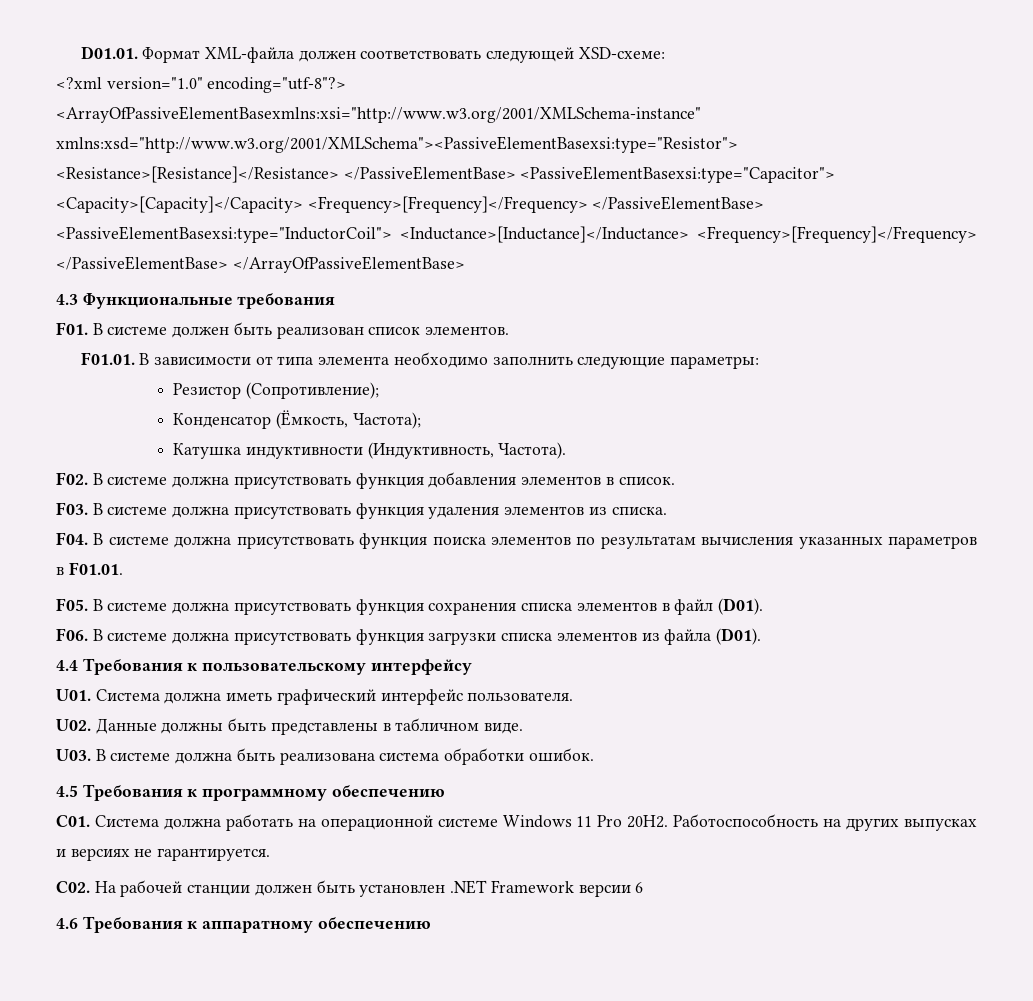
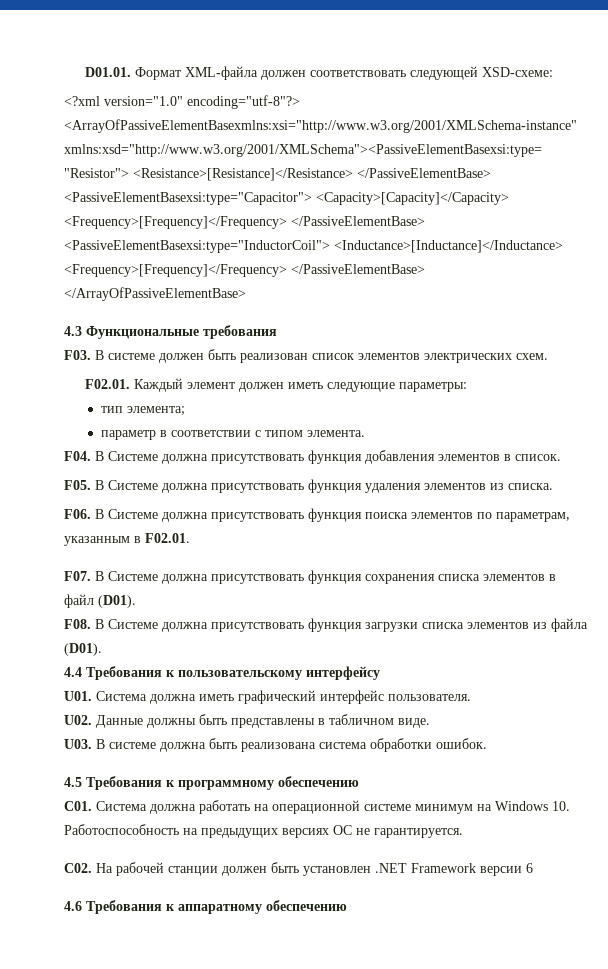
- F01. В системе должен быть реализован список элементов.
- F01.01. В зависимости от типа элемента необходимо заполнить следующие параметры:
- Резистор (Сопротивление);
- Конденсатор (Ёмкость, Частота);
- Катушка индуктивности (Индуктивность, Частота).
- F02. В системе должна присутствовать функция добавления элементов в список.
+ F03. В системе должен быть реализован список элементов электрических схем.
+ F02.01. Каждый элемент должен иметь следующие параметры:
+ тип элемента;
+ параметр в соответствии с типом элемента.
+ F04. В Системе должна присутствовать функция добавления элементов в список.
- F03. В системе должна присутствовать функция удаления элементов из списка.
+ F05. В Системе должна присутствовать функция удаления элементов из списка.
- F04. В системе должна присутствовать функция поиска элементов по результатам вычисления указанных параметров в F01.01.
- F05. В системе должна присутствовать функция сохранения списка элементов в файл (D01).
+ F06. В Системе должна присутствовать функция поиска элементов по параметрам, указанным в F02.01.
+ F07. В Системе должна присутствовать функция сохранения списка элементов в файл (D01).
- F06. В системе должна присутствовать функция загрузки списка элементов из файла (D01).
+ F08. В Системе должна присутствовать функция загрузки списка элементов из файла (D01).
- C01. Система должна работать на операционной системе Windows 11 Pro 20H2. Работоспособность на других выпусках и версиях не гарантируется.
+ C01. Система должна работать на операционной системе минимум на Windows 10. Работоспособность на предыдущих версиях ОС не гарантируется.

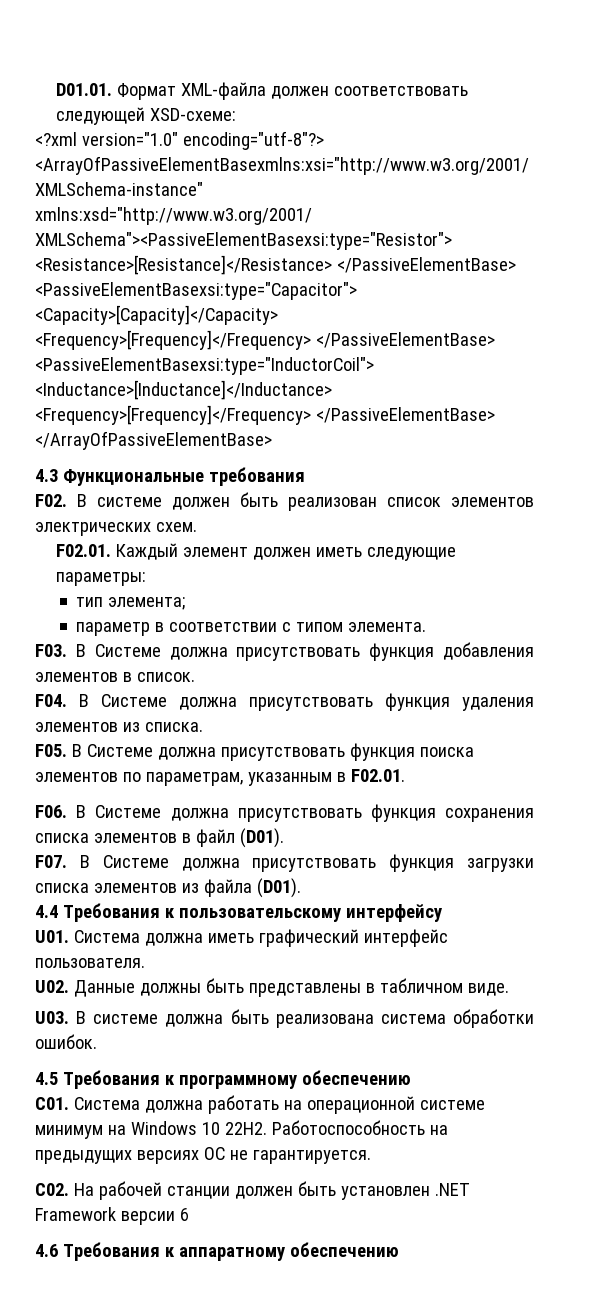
- F03. В системе должен быть реализован список элементов электрических схем.
+ F02. В системе должен быть реализован список элементов электрических схем.
- F04. В Системе должна присутствовать функция добавления элементов в список.
+ F03. В Системе должна присутствовать функция добавления элементов в список.
- F05. В Системе должна присутствовать функция удаления элементов из списка.
+ F04. В Системе должна присутствовать функция удаления элементов из списка.
- F06. В Системе должна присутствовать функция поиска элементов по параметрам, указанным в F02.01.
+ F05. В Системе должна присутствовать функция поиска элементов по параметрам, указанным в F02.01.
- F07. В Системе должна присутствовать функция сохранения списка элементов в файл (D01).
+ F06. В Системе должна присутствовать функция сохранения списка элементов в файл (D01).
- F08. В Системе должна присутствовать функция загрузки списка элементов из файла (D01).
+ F07. В Системе должна присутствовать функция загрузки списка элементов из файла (D01).
- C01. Система должна работать на операционной системе минимум на Windows 10. Работоспособность на предыдущих версиях ОС не гарантируется.
+ C01. Система должна работать на операционной системе минимум на Windows 10 22H2. Работоспособность на предыдущих версиях ОС не гарантируется.

